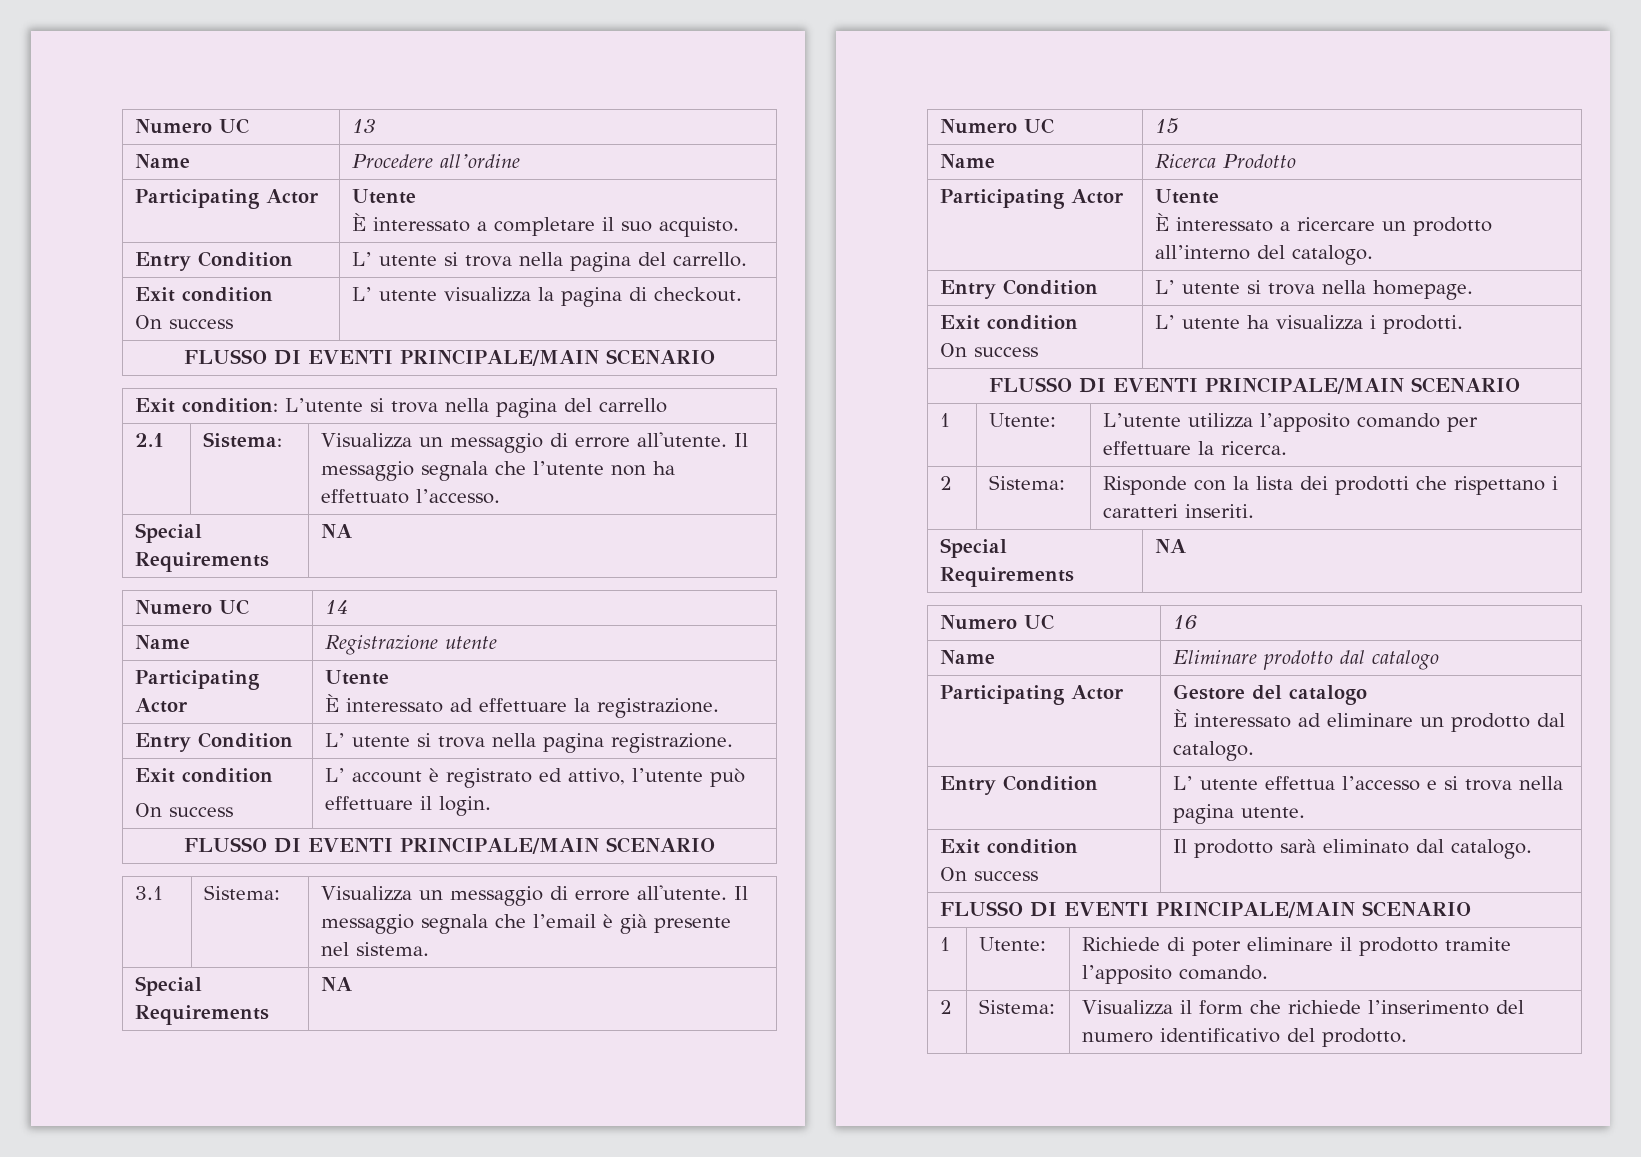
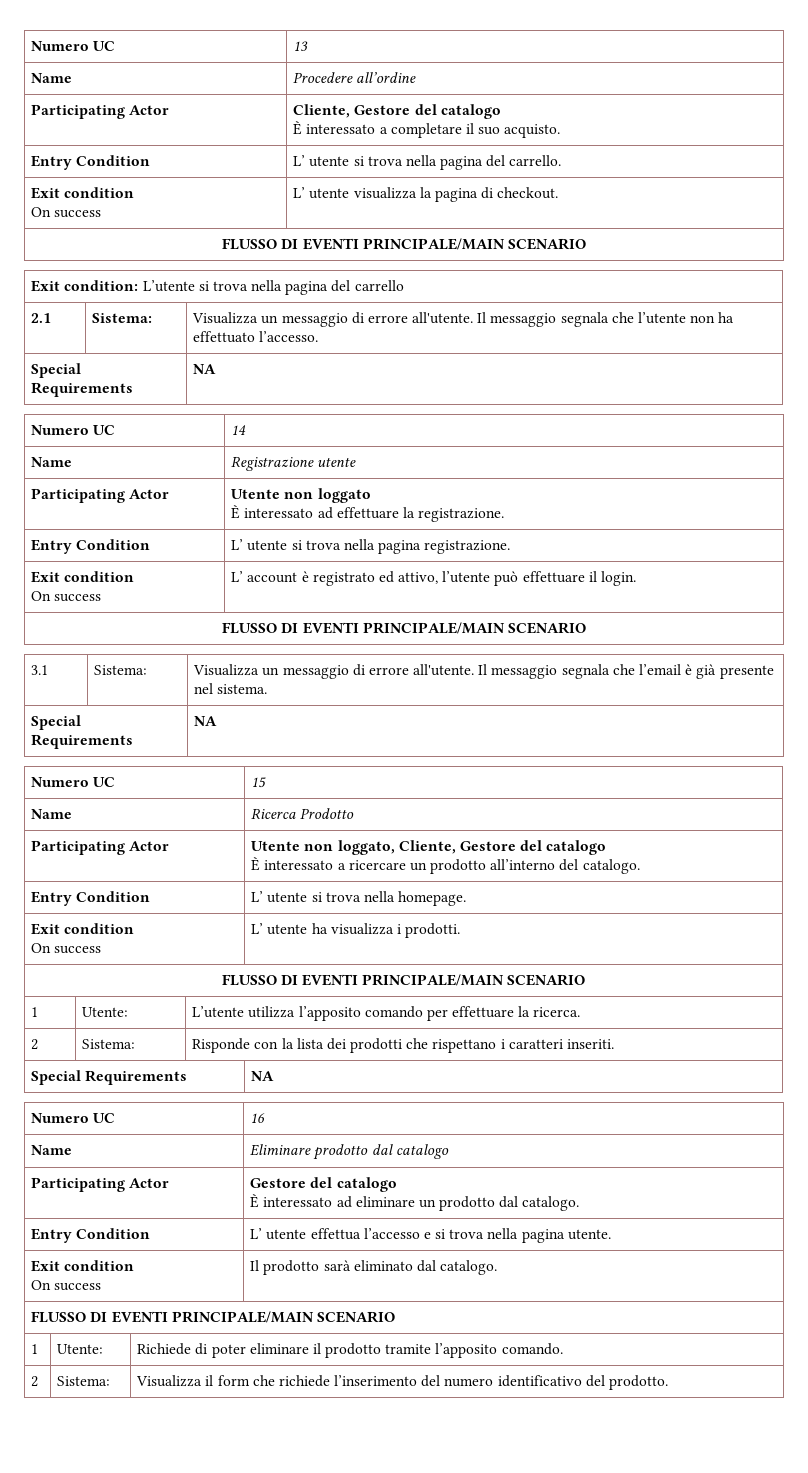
  Name | Procedere all’ordine
- Participating Actor | Utente
+ Participating Actor | Cliente, Gestore del catalogo
  Name | Registrazione utente
- Participating Actor | Utente
+ Participating Actor | Utente non loggato
  Name | Ricerca Prodotto
- Participating Actor | Utente
+ Participating Actor | Utente non loggato, Cliente, Gestore del catalogo

